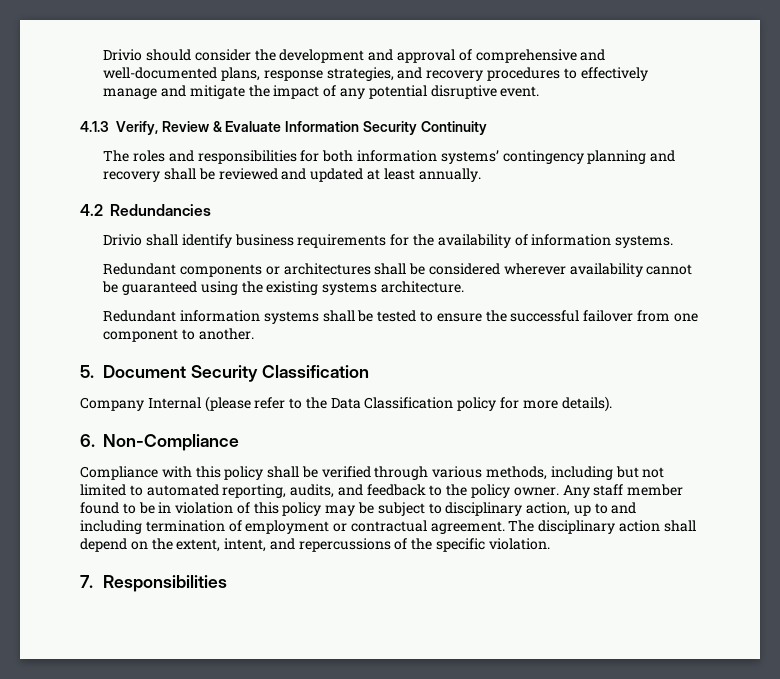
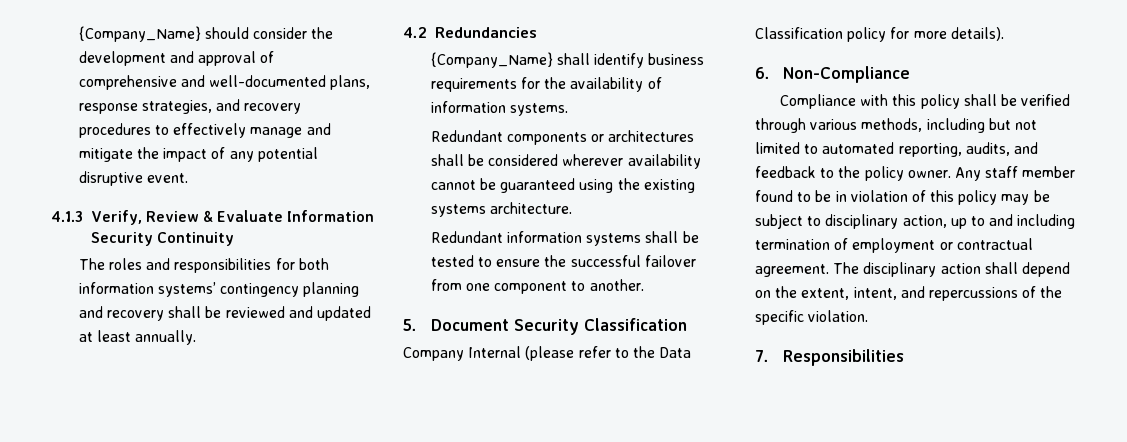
- Drivio should consider the development and approval of comprehensive and well-documented plans, response strategies, and recovery procedures to effectively manage and mitigate the impact of any potential disruptive event.
+ {Company_Name} should consider the development and approval of comprehensive and well-documented plans, response strategies, and recovery procedures to effectively manage and mitigate the impact of any potential disruptive event.
- Drivio shall identify business requirements for the availability of information systems.
+ {Company_Name} shall identify business requirements for the availability of information systems.

